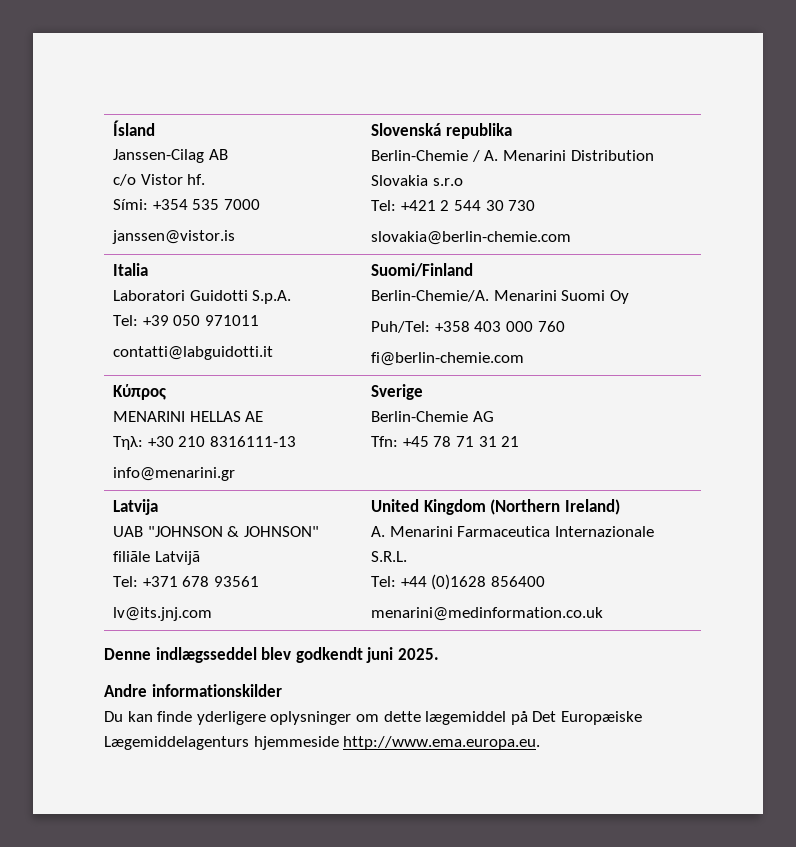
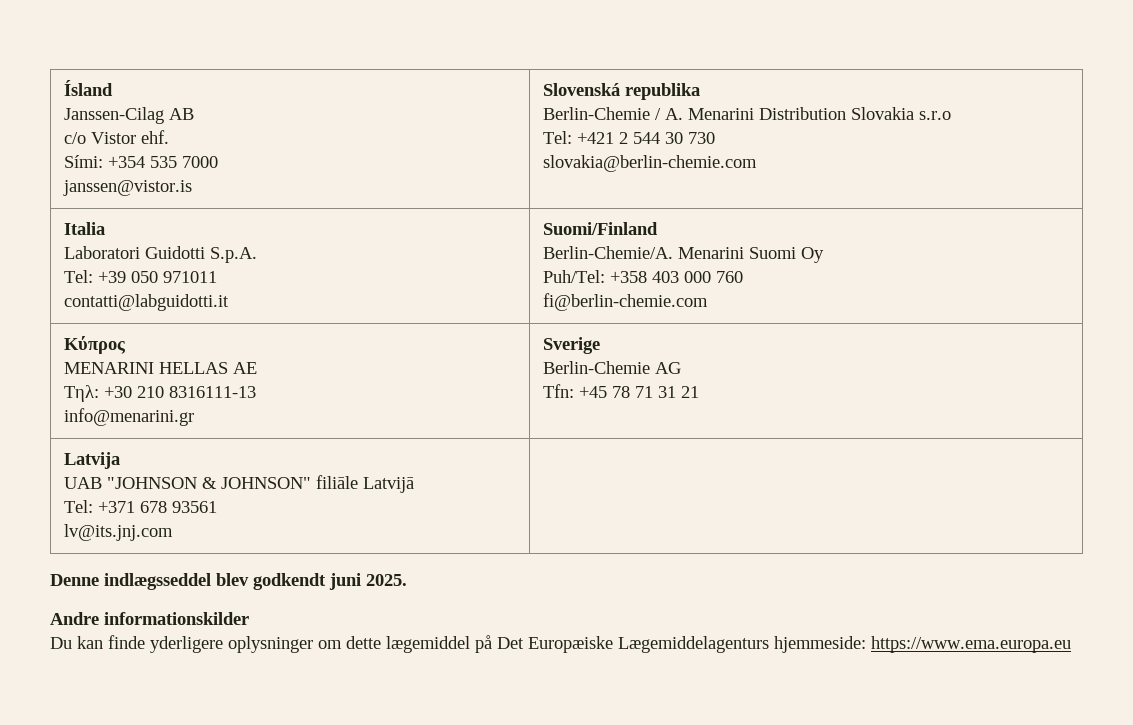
  Ísland
  Janssen-Cilag AB
- c/o Vistor hf.
+ c/o Vistor ehf.
  Latvija
  UAB "JOHNSON & JOHNSON" filiāle Latvijā
  Tel: +371 678 93561
- lv@its.jnj.com | United Kingdom (Northern Ireland)
- A. Menarini Farmaceutica Internazionale S.R.L.
- Tel: +44 (0)1628 856400
- menarini@medinformation.co.uk
+ lv@its.jnj.com |
- Du kan finde yderligere oplysninger om dette lægemiddel på Det Europæiske Lægemiddelagenturs hjemmeside http://www.ema.europa.eu.
+ Du kan finde yderligere oplysninger om dette lægemiddel på Det Europæiske Lægemiddelagenturs hjemmeside: https://www.ema.europa.eu

